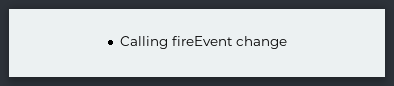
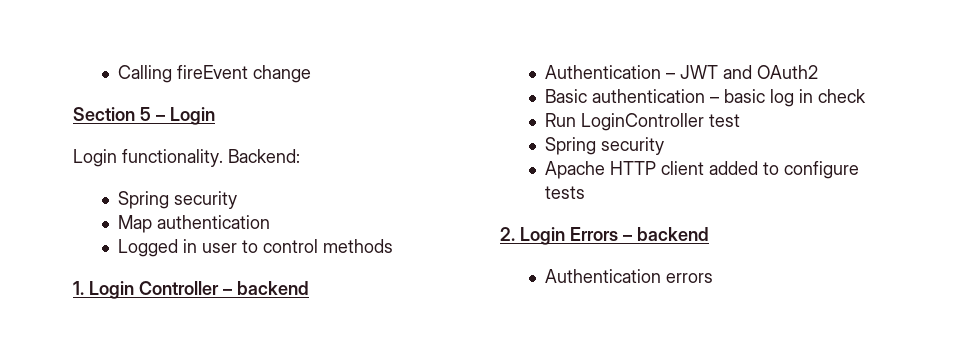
+ Section 5 – Login
+ Login functionality. Backend:
+ Spring security
+ Map authentication
+ Logged in user to control methods
+ 1. Login Controller – backend
+ Authentication – JWT and OAuth2
+ Basic authentication – basic log in check
+ Run LoginController test
+ Spring security
+ Apache HTTP client added to configure tests
+ 2. Login Errors – backend
+ Authentication errors

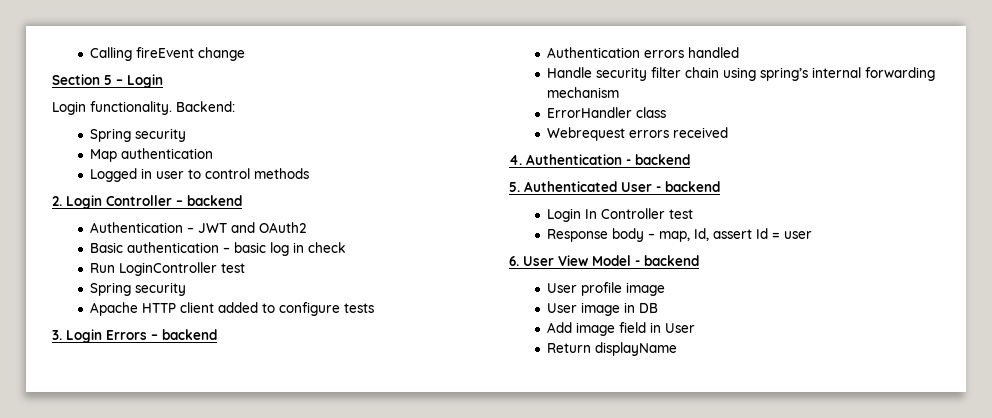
- 1. Login Controller – backend
+ 2. Login Controller – backend
- 2. Login Errors – backend
+ 3. Login Errors – backend
- Authentication errors
+ Authentication errors handled
+ Handle security filter chain using spring’s internal forwarding mechanism
+ ErrorHandler class
+ Webrequest errors received
+ 4. Authentication - backend
+ 5. Authenticated User - backend
+ Login In Controller test
+ Response body – map, Id, assert Id = user
+ 6. User View Model - backend
+ User profile image
+ User image in DB
+ Add image field in User
+ Return displayName

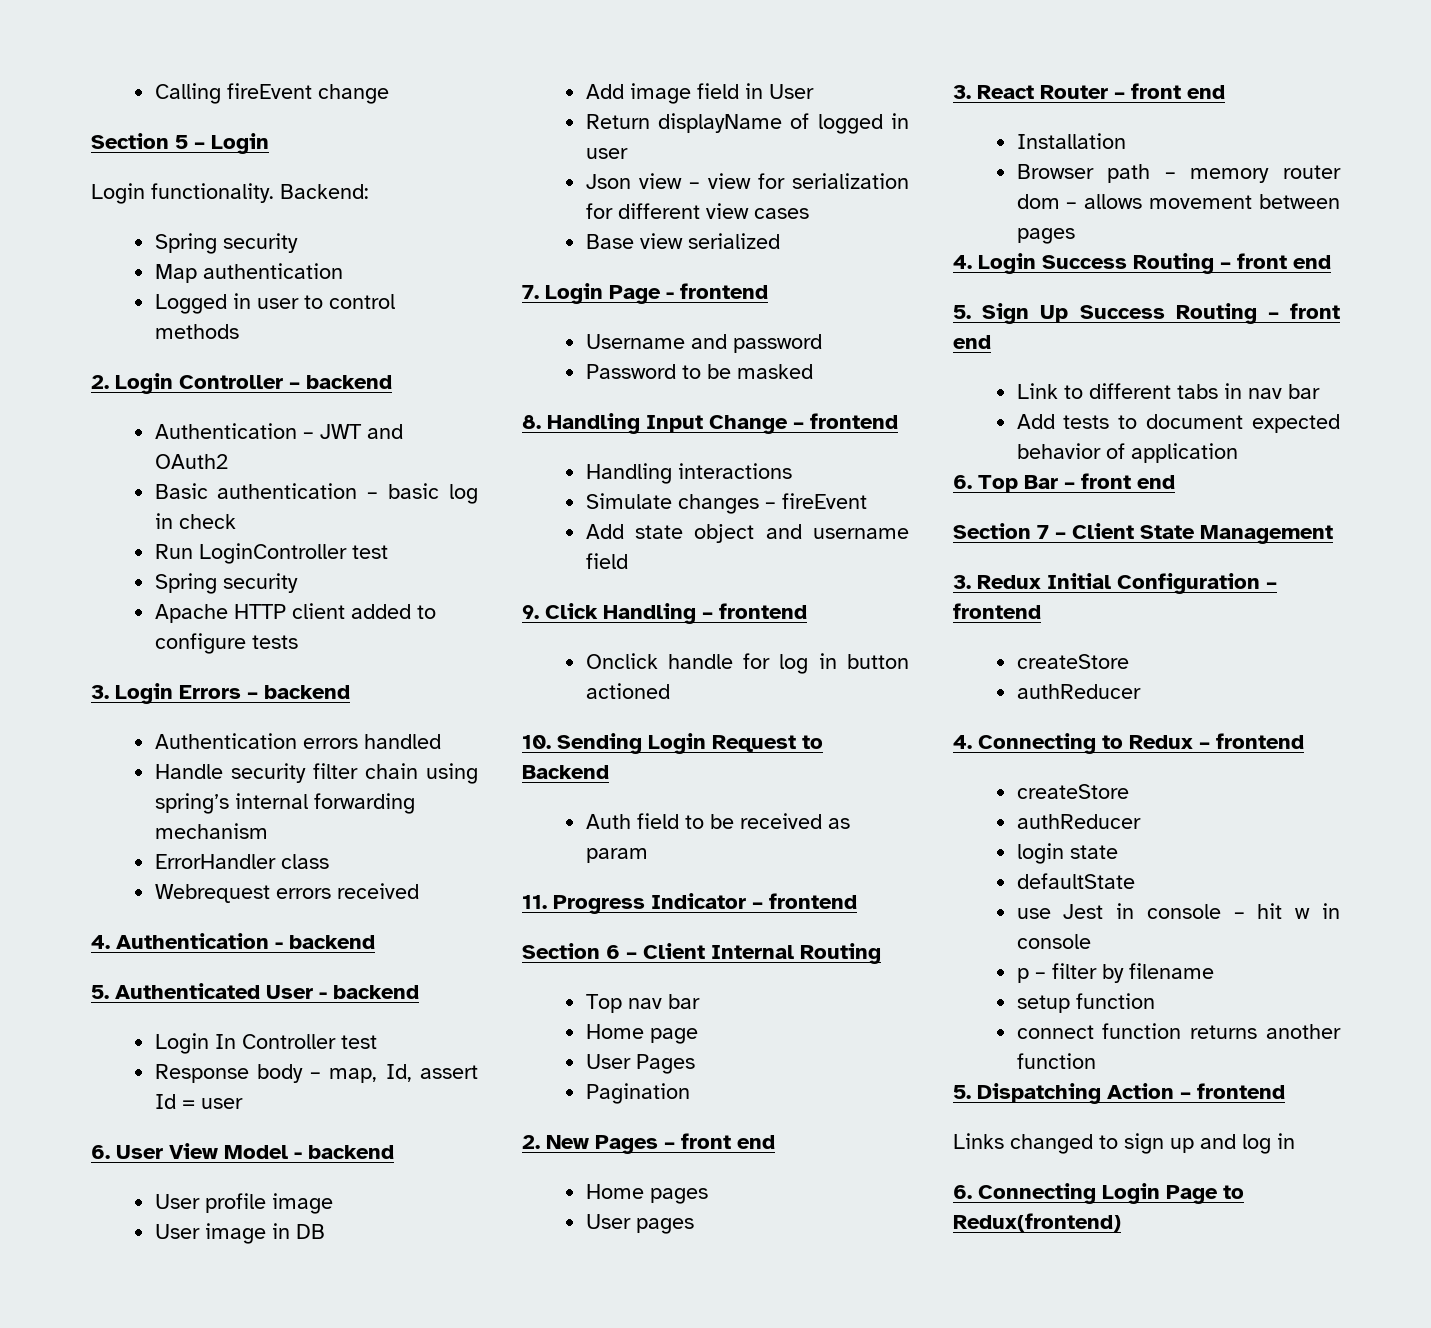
- Return displayName
+ Return displayName of logged in user
+ Json view – view for serialization for different view cases
+ Base view serialized
+ 7. Login Page - frontend
+ Username and password
+ Password to be masked
+ 8. Handling Input Change – frontend
+ Handling interactions
+ Simulate changes – fireEvent
+ Add state object and username field
+ 9. Click Handling – frontend
+ Onclick handle for log in button actioned
+ 10. Sending Login Request to Backend
+ Auth field to be received as param
+ 11. Progress Indicator – frontend
+ Section 6 – Client Internal Routing
+ Top nav bar
+ Home page
+ User Pages
+ Pagination
+ 2. New Pages – front end
+ Home pages
+ User pages
+ 3. React Router – front end
+ Installation
+ Browser path – memory router dom – allows movement between pages
+ 4. Login Success Routing – front end
+ 5. Sign Up Success Routing – front end
+ Link to different tabs in nav bar
+ Add tests to document expected behavior of application
+ 6. Top Bar – front end
+ Section 7 – Client State Management
+ 3. Redux Initial Configuration – frontend
+ createStore
+ authReducer
+ 4. Connecting to Redux – frontend
+ createStore
+ authReducer
+ login state
+ defaultState
+ use Jest in console – hit w in console
+ p – filter by filename
+ setup function
+ connect function returns another function
+ 5. Dispatching Action – frontend
+ Links changed to sign up and log in
+ 6. Connecting Login Page to Redux(frontend)

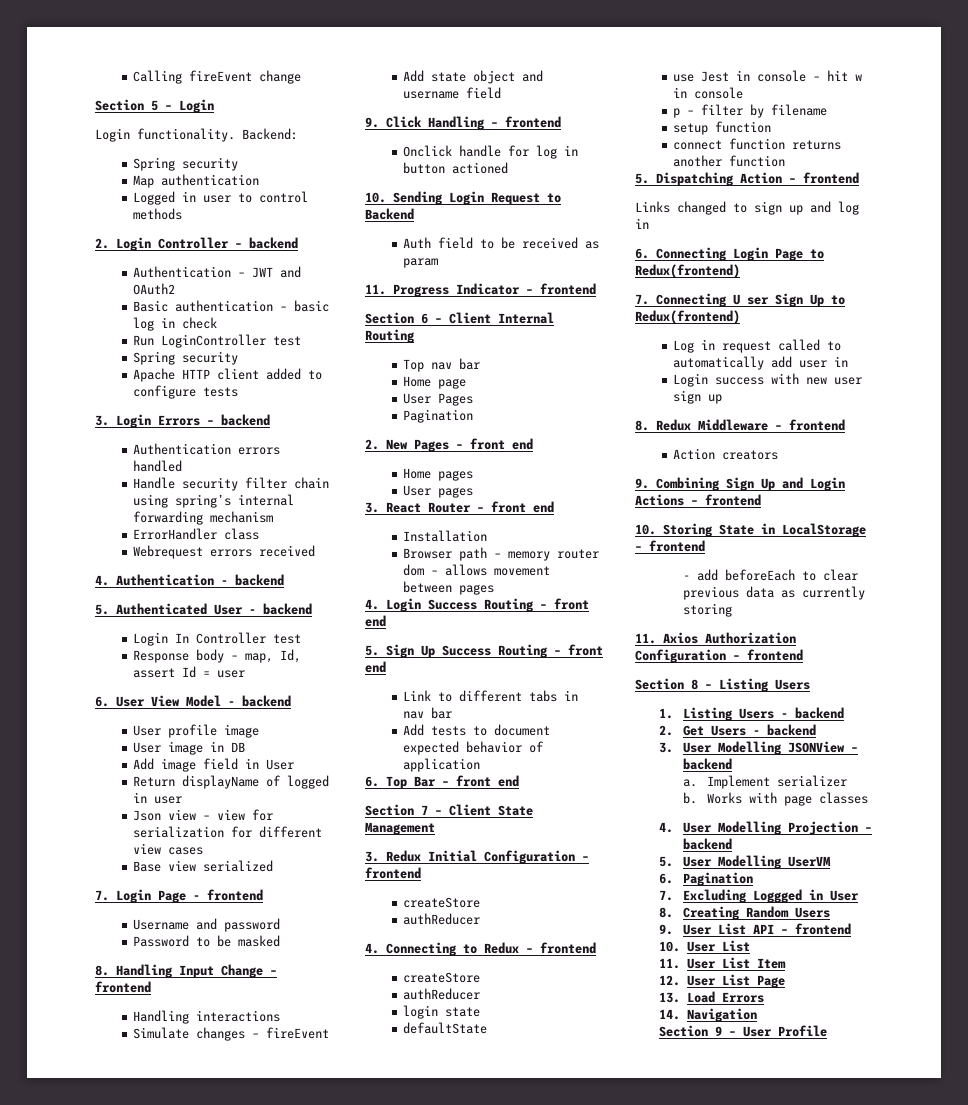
+ 7. Connecting U ser Sign Up to Redux(frontend)
+ Log in request called to automatically add user in
+ Login success with new user sign up
+ 8. Redux Middleware – frontend
+ Action creators
+ 9. Combining Sign Up and Login Actions – frontend
+ 10. Storing State in LocalStorage – frontend
+ - add beforeEach to clear previous data as currently storing
+ 11. Axios Authorization Configuration – frontend
+ Section 8 – Listing Users
+ 1. Listing Users - backend
+ 2. Get Users - backend
+ 3. User Modelling JSONView – backend
+ a. Implement serializer
+ b. Works with page classes
+ 4. User Modelling Projection – backend
+ 5. User Modelling UserVM
+ 6. Pagination
+ 7. Excluding Loggged in User
+ 8. Creating Random Users
+ 9. User List API – frontend
+ 10. User List
+ 11. User List Item
+ 12. User List Page
+ 13. Load Errors
+ 14. Navigation
+ Section 9 – User Profile

